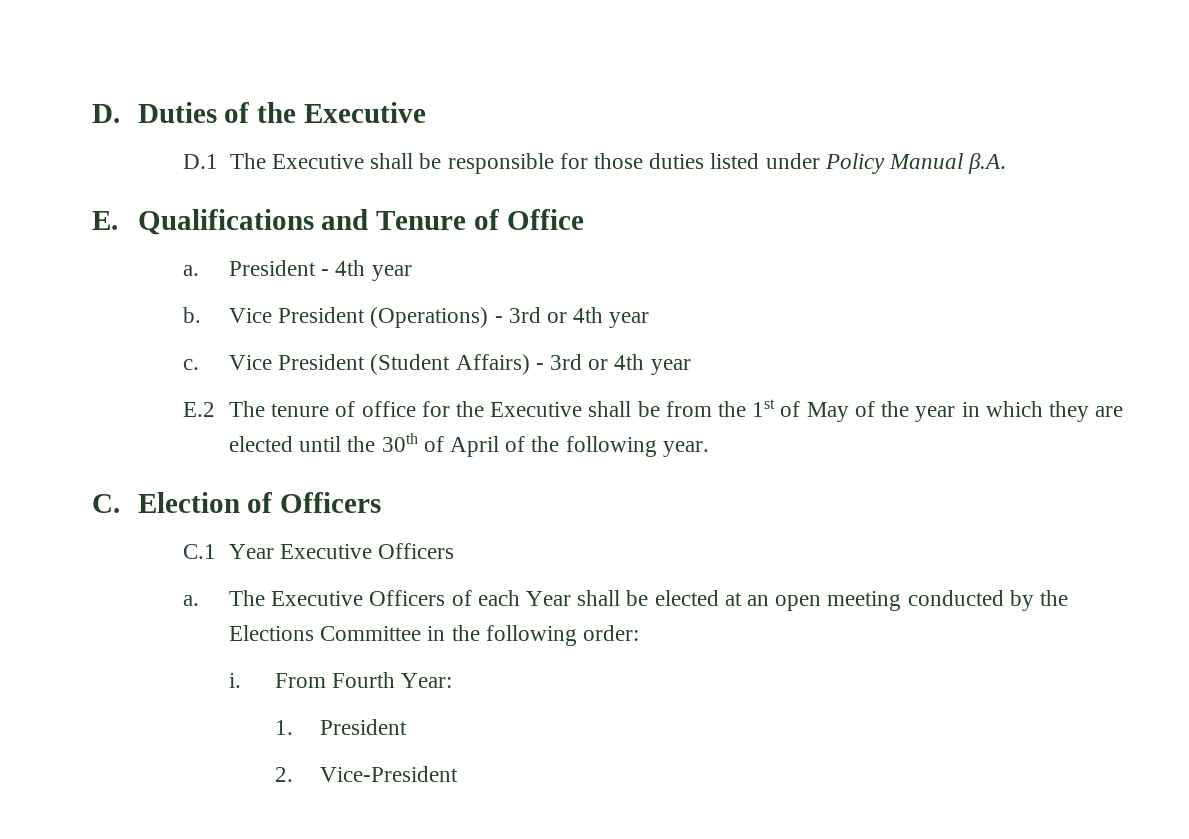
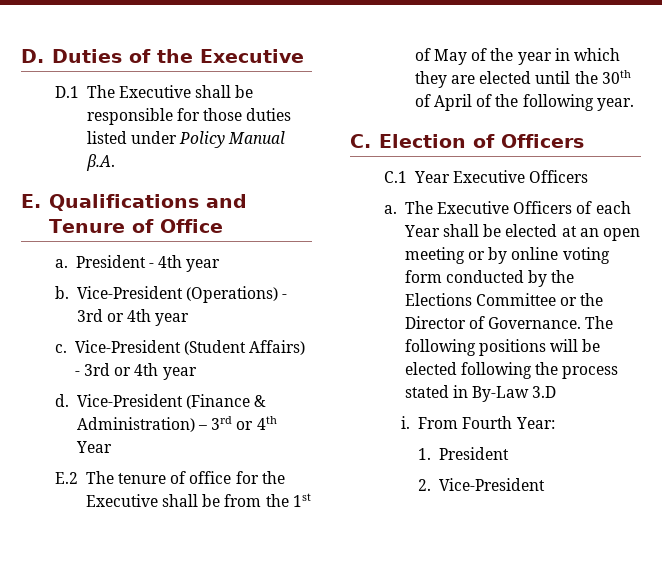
- Vice President (Operations) - 3rd or 4th year
+ Vice-President (Operations) - 3rd or 4th year
- Vice President (Student Affairs) - 3rd or 4th year
+ Vice-President (Student Affairs) - 3rd or 4th year
+ d. Vice-President (Finance & Administration) – 3rd or 4th Year
- The Executive Officers of each Year shall be elected at an open meeting conducted by the Elections Committee in the following order:
+ The Executive Officers of each Year shall be elected at an open meeting or by online voting form conducted by the Elections Committee or the Director of Governance. The following positions will be elected following the process stated in By-Law 3.D

